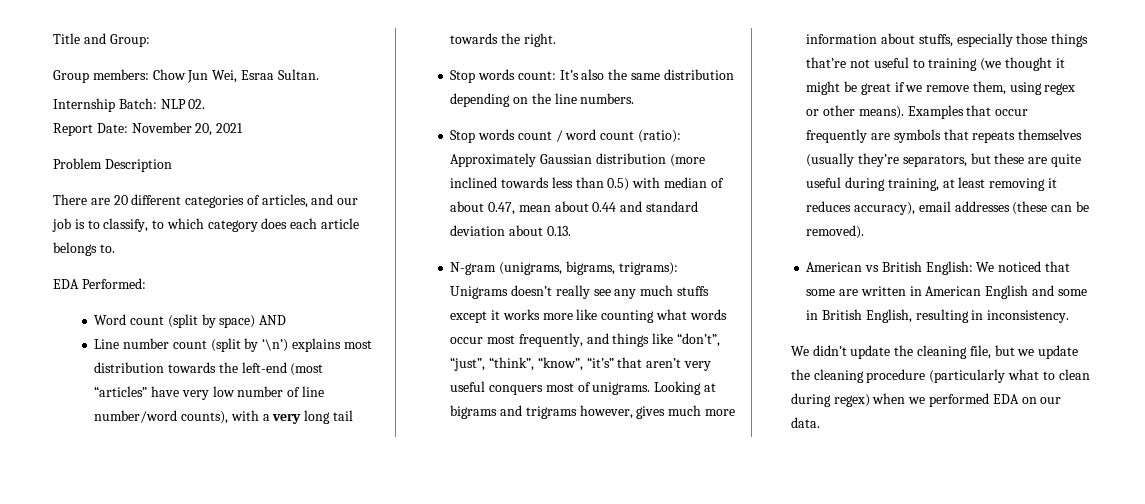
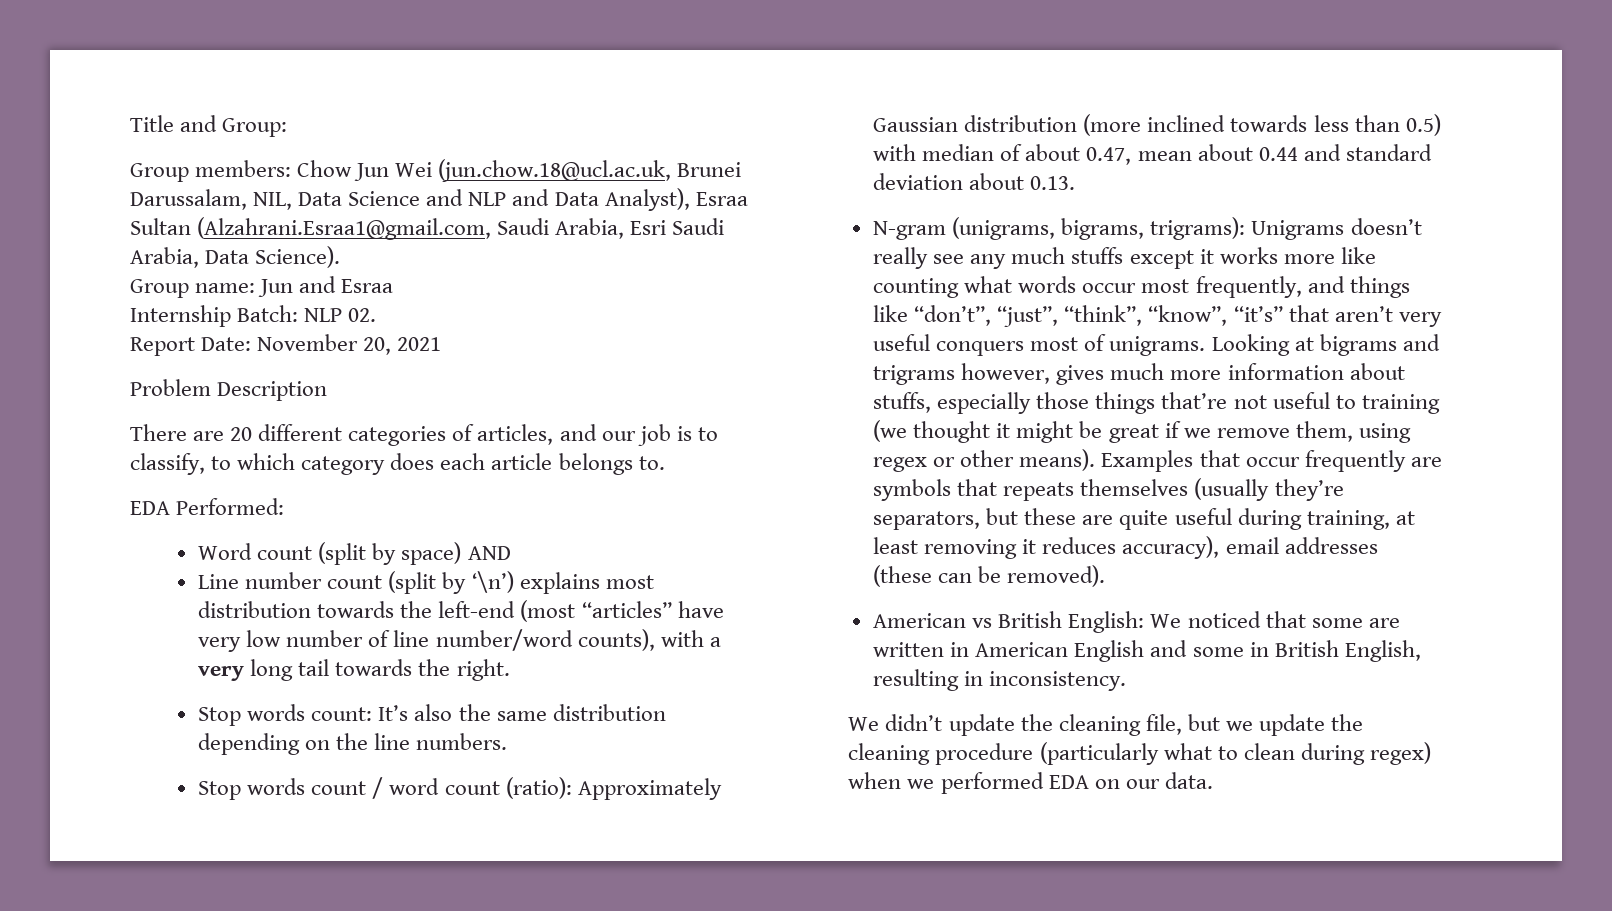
- Group members: Chow Jun Wei, Esraa Sultan.
+ Group members: Chow Jun Wei (jun.chow.18@ucl.ac.uk, Brunei Darussalam, NIL, Data Science and NLP and Data Analyst), Esraa Sultan (Alzahrani.Esraa1@gmail.com, Saudi Arabia, Esri Saudi Arabia, Data Science).
+ Group name: Jun and Esraa

